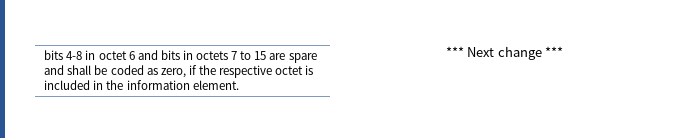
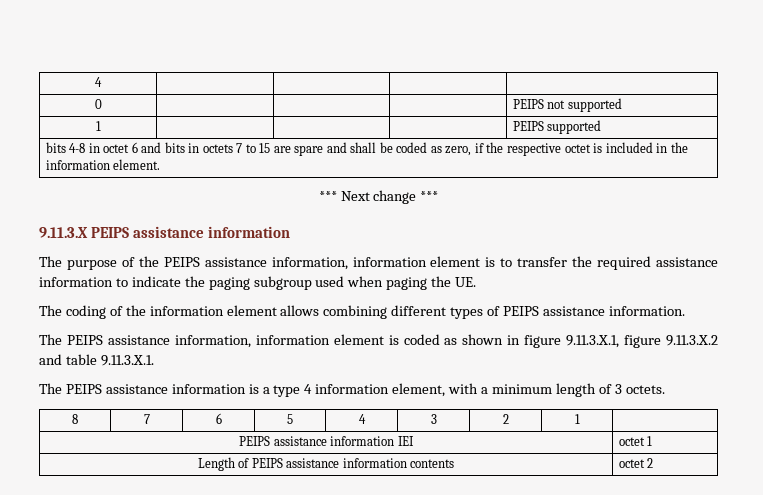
+ 4 | | | |
+ 0 | | | | PEIPS not supported
+ 1 | | | | PEIPS supported
+ 9.11.3.X PEIPS assistance information
+ The purpose of the PEIPS assistance information, information element is to transfer the required assistance information to indicate the paging subgroup used when paging the UE.
+ The coding of the information element allows combining different types of PEIPS assistance information.
+ The PEIPS assistance information, information element is coded as shown in figure 9.11.3.X.1, figure 9.11.3.X.2 and table 9.11.3.X.1.
+ The PEIPS assistance information is a type 4 information element, with a minimum length of 3 octets.
+ 8 | 7 | 6 | 5 | 4 | 3 | 2 | 1 |
+ PEIPS assistance information IEI | octet 1
+ Length of PEIPS assistance information contents | octet 2

